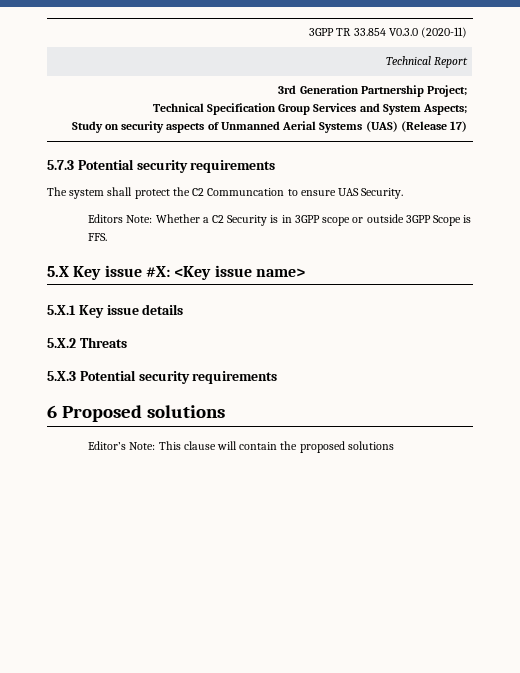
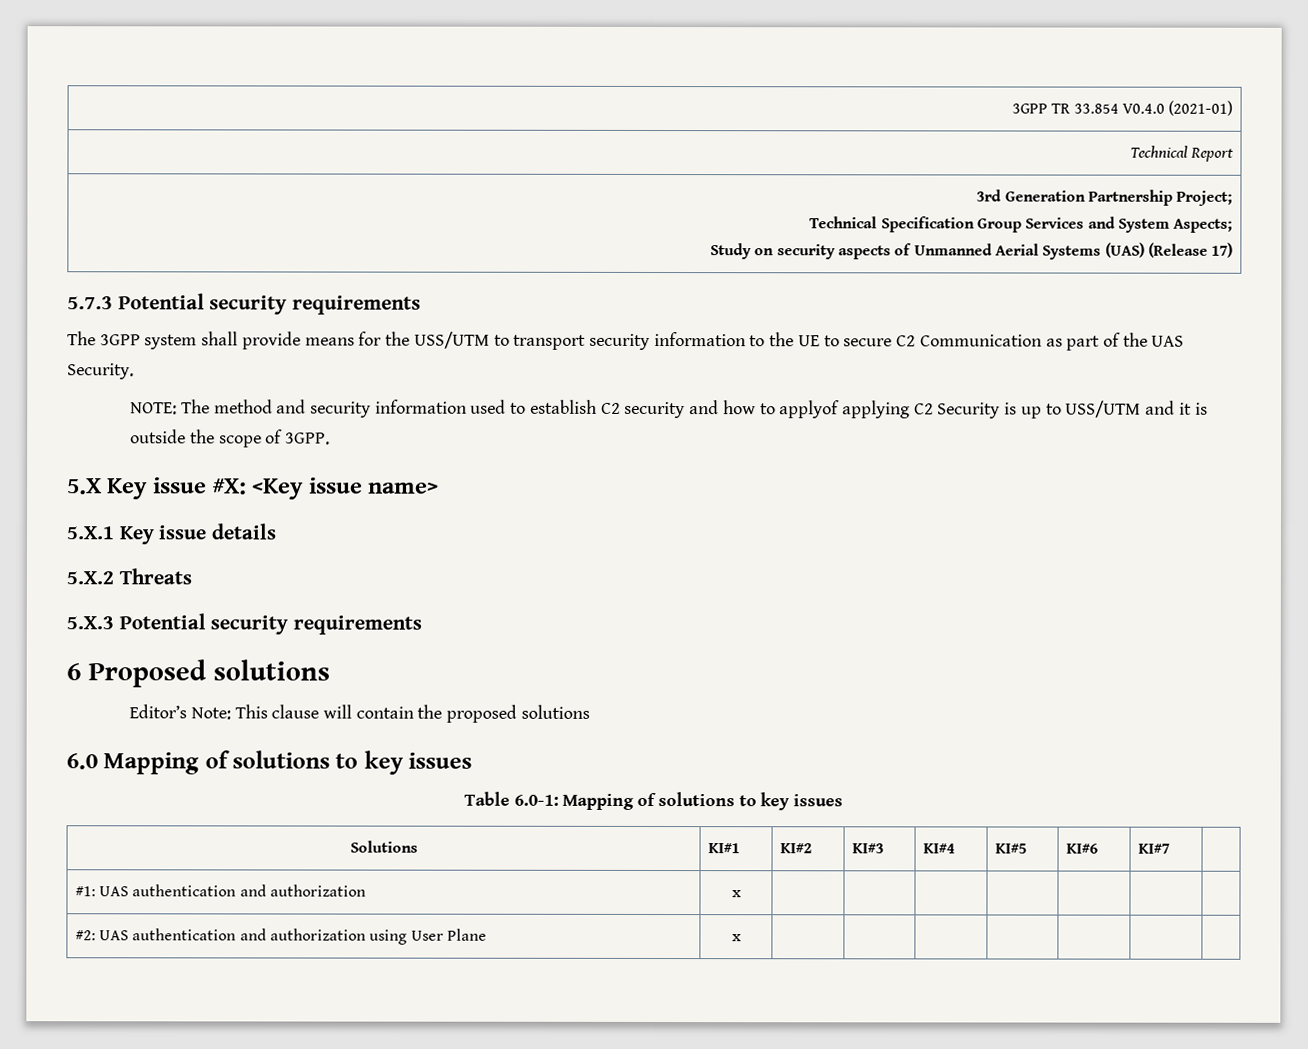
- 3GPP TR 33.854 V0.3.0 (2020-11)
+ 3GPP TR 33.854 V0.4.0 (2021-01)
- The system shall protect the C2 Communcation to ensure UAS Security.
- Editors Note: Whether a C2 Security is in 3GPP scope or outside 3GPP Scope is FFS.
+ The 3GPP system shall provide means for the USS/UTM to transport security information to the UE to secure C2 Communication as part of the UAS Security.
+ NOTE: The method and security information used to establish C2 security and how to applyof applying C2 Security is up to USS/UTM and it is outside the scope of 3GPP.
+ 6.0 Mapping of solutions to key issues
+ Table 6.0-1: Mapping of solutions to key issues
+ Solutions | KI#1 | KI#2 | KI#3 | KI#4 | KI#5 | KI#6 | KI#7 |
+ #1: UAS authentication and authorization | x | | | | | | |
+ #2: UAS authentication and authorization using User Plane | x | | | | | | |

